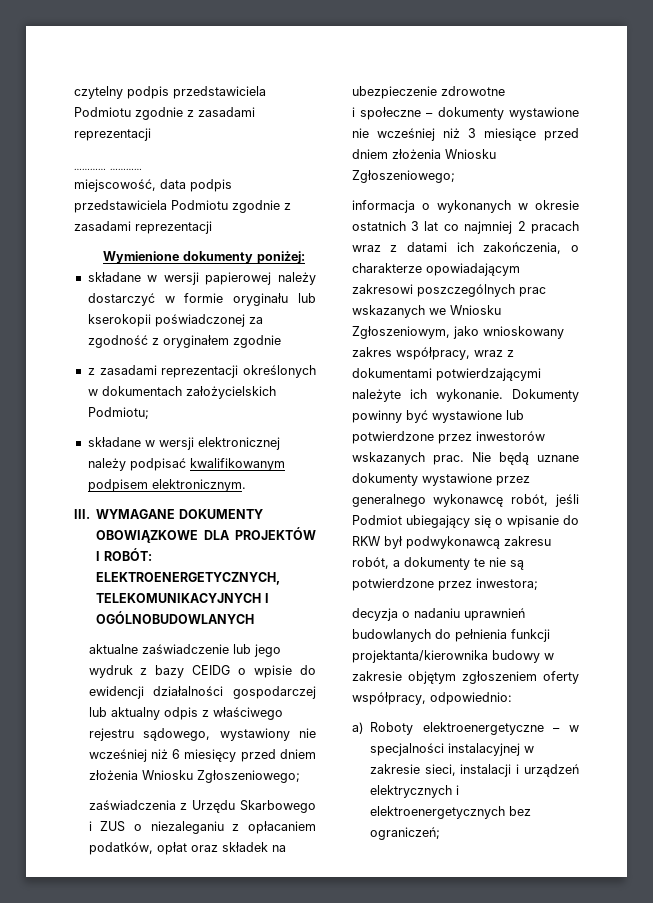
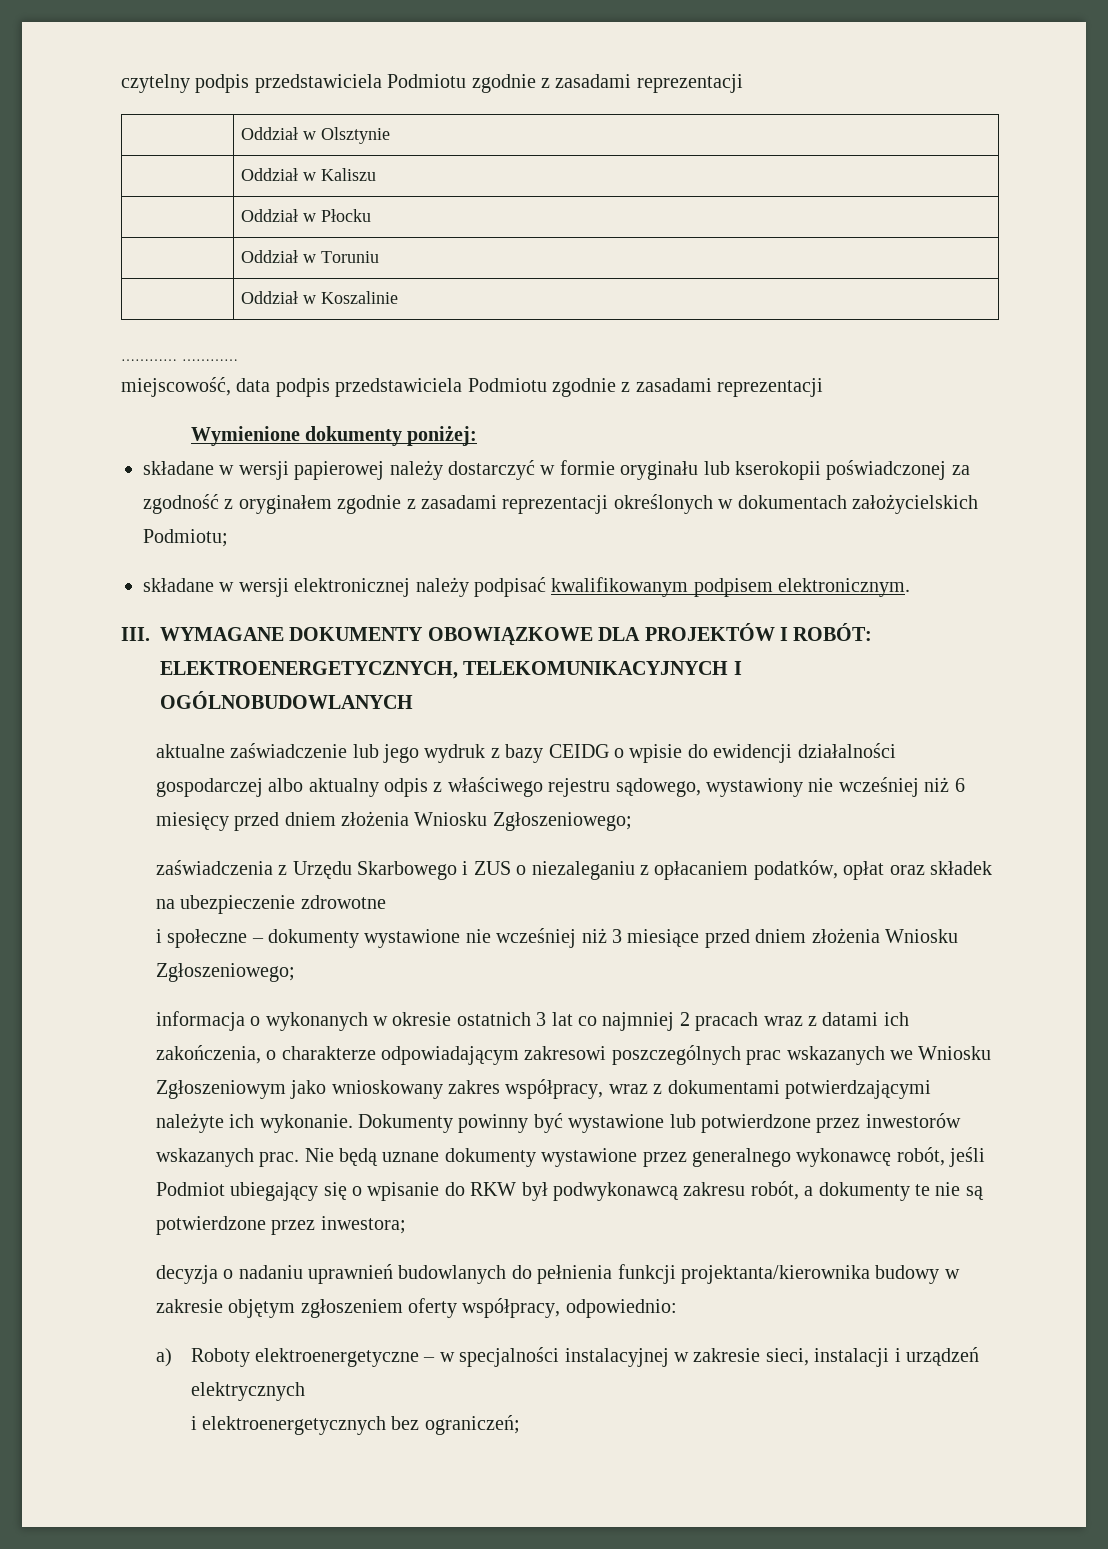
+ | Oddział w Olsztynie
+ | Oddział w Kaliszu
+ | Oddział w Płocku
+ | Oddział w Toruniu
+ | Oddział w Koszalinie
- składane w wersji papierowej należy dostarczyć w formie oryginału lub kserokopii poświadczonej za zgodność z oryginałem zgodnie
- z zasadami reprezentacji określonych w dokumentach założycielskich Podmiotu;
+ składane w wersji papierowej należy dostarczyć w formie oryginału lub kserokopii poświadczonej za zgodność z oryginałem zgodnie z zasadami reprezentacji określonych w dokumentach założycielskich Podmiotu;
- aktualne zaświadczenie lub jego wydruk z bazy CEIDG o wpisie do ewidencji działalności gospodarczej lub aktualny odpis z właściwego rejestru sądowego, wystawiony nie wcześniej niż 6 miesięcy przed dniem złożenia Wniosku Zgłoszeniowego;
+ aktualne zaświadczenie lub jego wydruk z bazy CEIDG o wpisie do ewidencji działalności gospodarczej albo aktualny odpis z właściwego rejestru sądowego, wystawiony nie wcześniej niż 6 miesięcy przed dniem złożenia Wniosku Zgłoszeniowego;
- informacja o wykonanych w okresie ostatnich 3 lat co najmniej 2 pracach wraz z datami ich zakończenia, o charakterze opowiadającym zakresowi poszczególnych prac wskazanych we Wniosku Zgłoszeniowym, jako wnioskowany zakres współpracy, wraz z dokumentami potwierdzającymi należyte ich wykonanie.
+ informacja o wykonanych w okresie ostatnich 3 lat co najmniej 2 pracach wraz z datami ich zakończenia, o charakterze odpowiadającym zakresowi poszczególnych prac wskazanych we Wniosku Zgłoszeniowym jako wnioskowany zakres współpracy, wraz z dokumentami potwierdzającymi należyte ich wykonanie.
- a) Roboty elektroenergetyczne – w specjalności instalacyjnej w zakresie sieci, instalacji i urządzeń elektrycznych i elektroenergetycznych bez ograniczeń;
+ a) Roboty elektroenergetyczne – w specjalności instalacyjnej w zakresie sieci, instalacji i urządzeń elektrycznych
+ i elektroenergetycznych bez ograniczeń;

